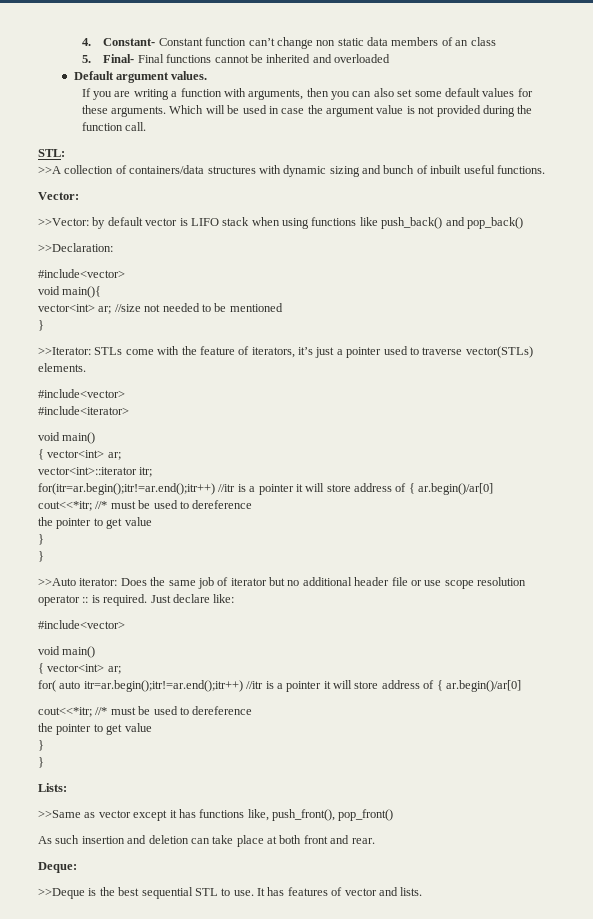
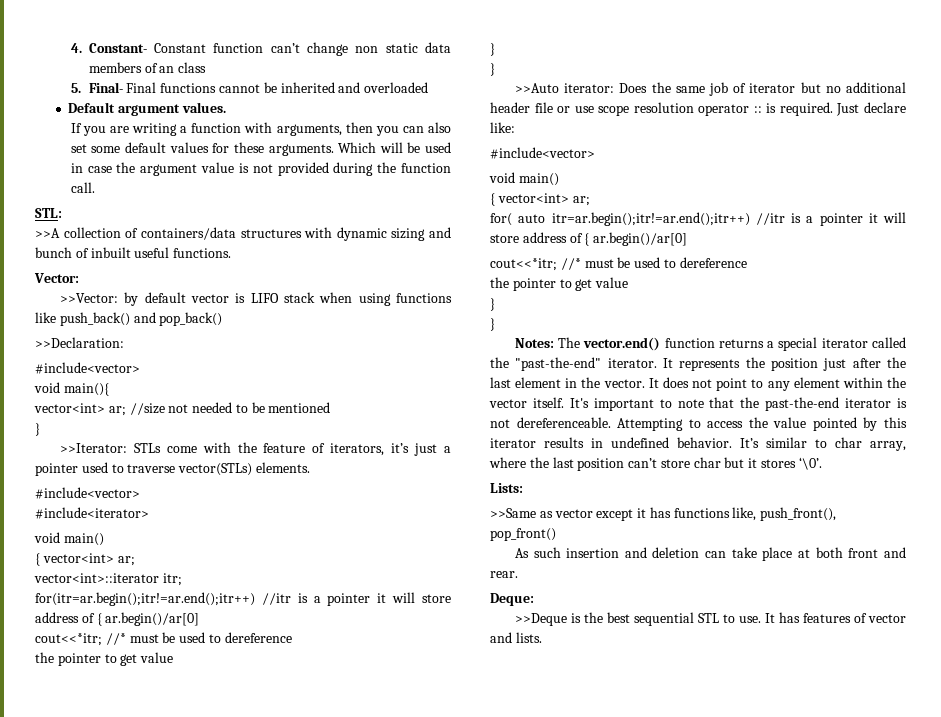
+ Notes: The vector.end() function returns a special iterator called the "past-the-end" iterator. It represents the position just after the last element in the vector. It does not point to any element within the vector itself. It's important to note that the past-the-end iterator is not dereferenceable. Attempting to access the value pointed by this iterator results in undefined behavior. It’s similar to char array, where the last position can’t store char but it stores ‘\0’.

